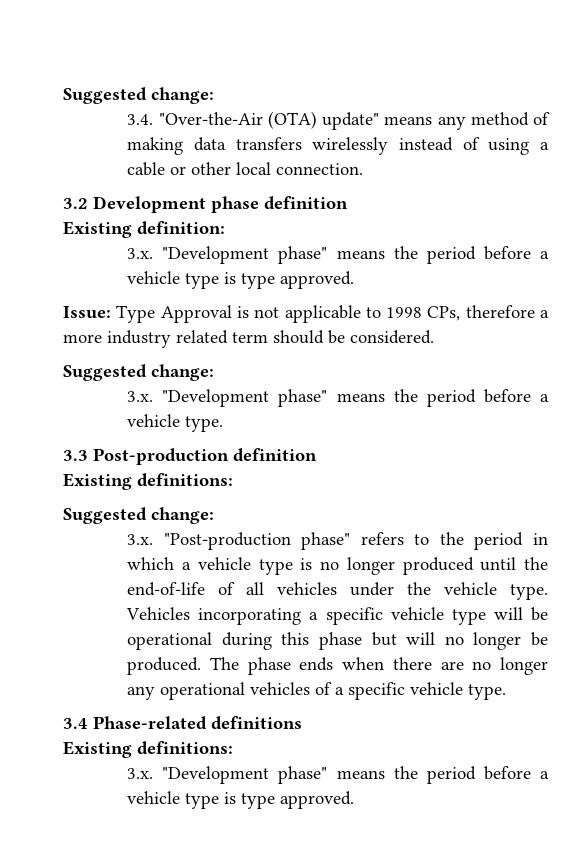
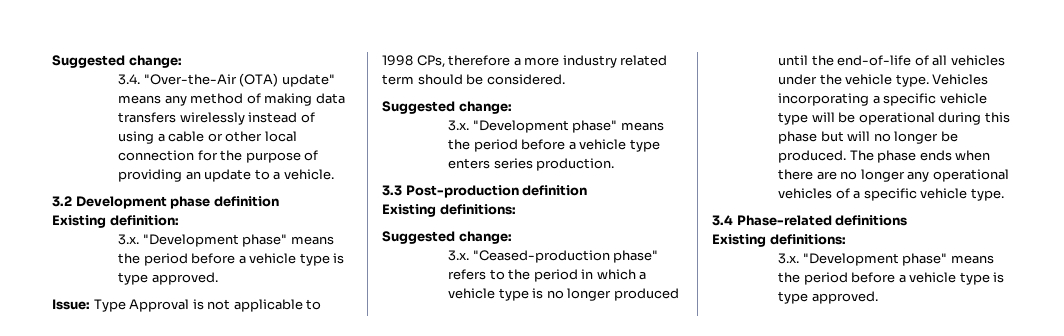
- 3.4. "Over-the-Air (OTA) update" means any method of making data transfers wirelessly instead of using a cable or other local connection.
+ 3.4. "Over-the-Air (OTA) update" means any method of making data transfers wirelessly instead of using a cable or other local connection for the purpose of providing an update to a vehicle.
- 3.x. "Development phase" means the period before a vehicle type.
+ 3.x. "Development phase" means the period before a vehicle type enters series production.
- 3.x. "Post-production phase" refers to the period in which a vehicle type is no longer produced until the end-of-life of all vehicles under the vehicle type.
+ 3.x. "Ceased-production phase" refers to the period in which a vehicle type is no longer produced until the end-of-life of all vehicles under the vehicle type.

